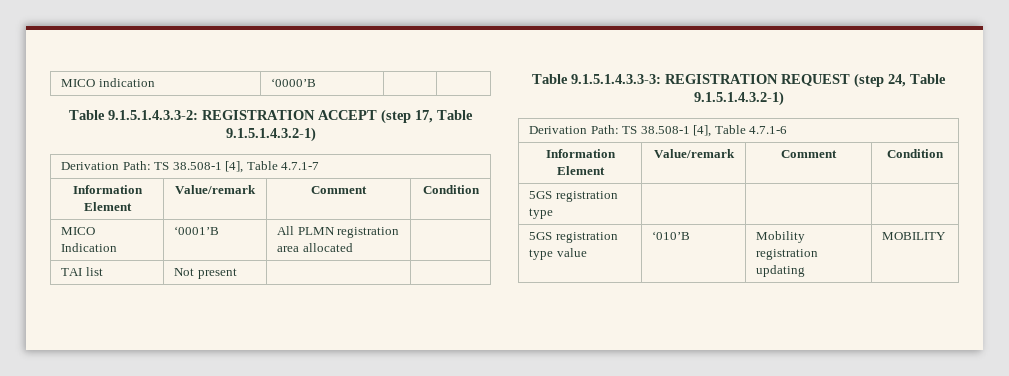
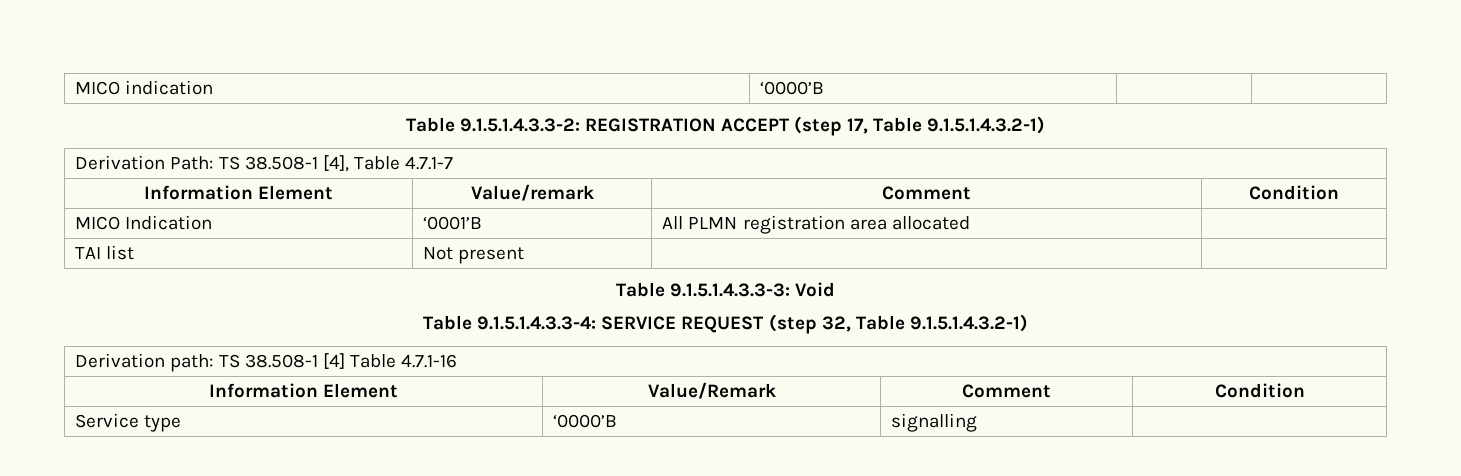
- Table 9.1.5.1.4.3.3-3: REGISTRATION REQUEST (step 24, Table 9.1.5.1.4.3.2-1)
- Derivation Path: TS 38.508-1 [4], Table 4.7.1-6
- Information Element | Value/remark | Comment | Condition
- 5GS registration type | | |
- 5GS registration type value | ‘010’B | Mobility registration updating | MOBILITY
+ Table 9.1.5.1.4.3.3-3: Void
+ Table 9.1.5.1.4.3.3-4: SERVICE REQUEST (step 32, Table 9.1.5.1.4.3.2-1)
+ Derivation path: TS 38.508-1 [4] Table 4.7.1-16
+ Information Element | Value/Remark | Comment | Condition
+ Service type | ‘0000’B | signalling |

